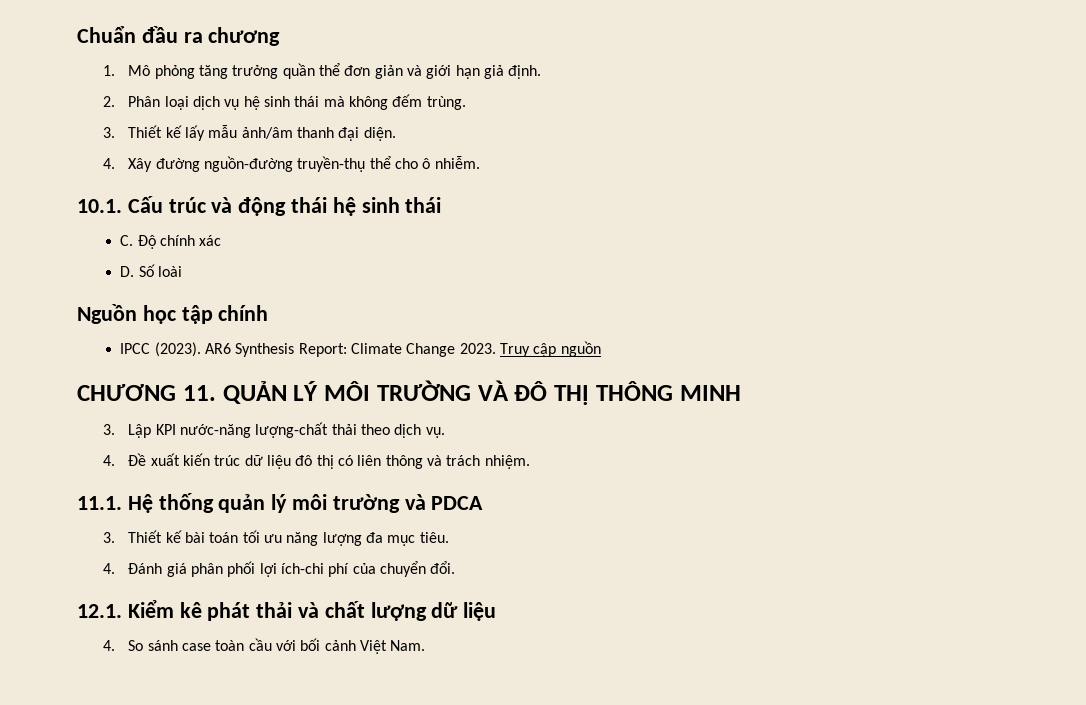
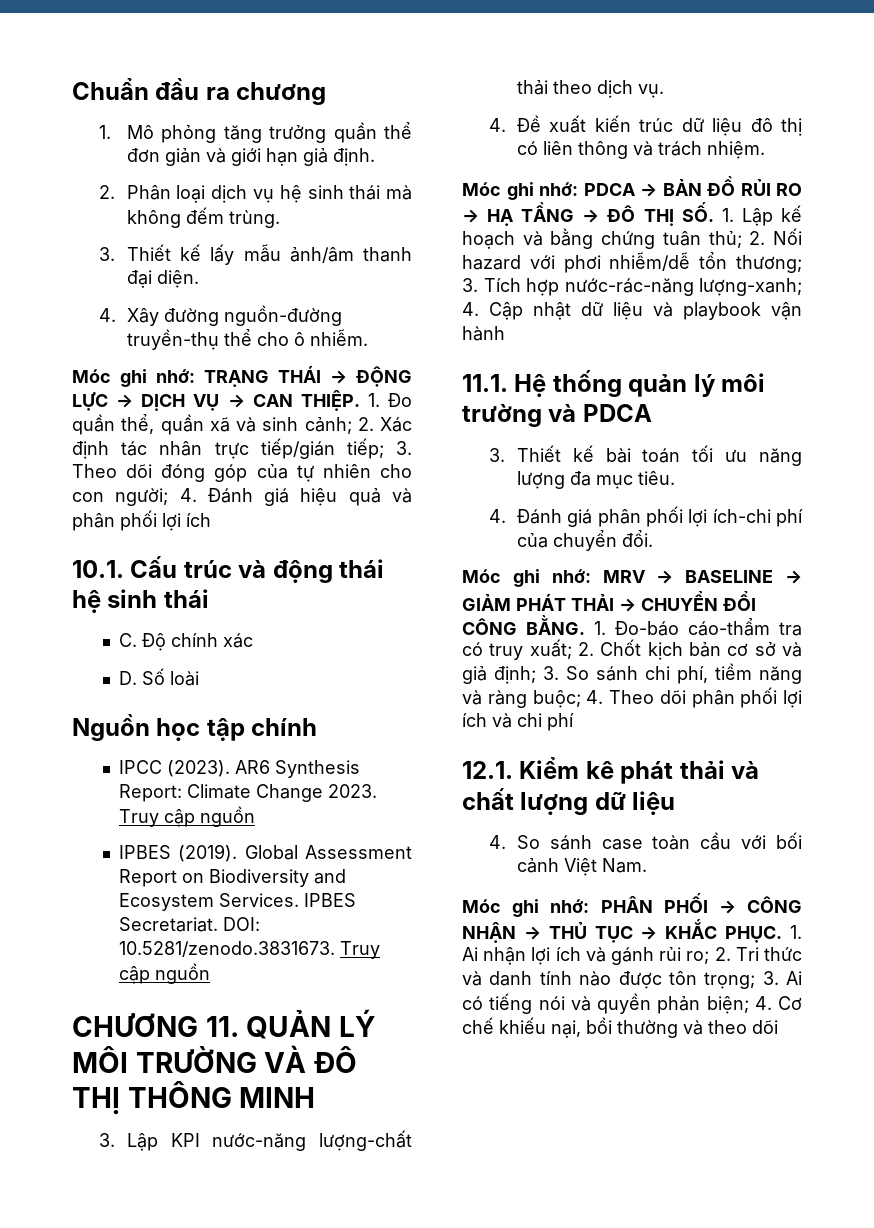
+ Móc ghi nhớ: TRẠNG THÁI → ĐỘNG LỰC → DỊCH VỤ → CAN THIỆP. 1. Đo quần thể, quần xã và sinh cảnh; 2. Xác định tác nhân trực tiếp/gián tiếp; 3. Theo dõi đóng góp của tự nhiên cho con người; 4. Đánh giá hiệu quả và phân phối lợi ích
+ IPBES (2019). Global Assessment Report on Biodiversity and Ecosystem Services. IPBES Secretariat. DOI: 10.5281/zenodo.3831673. Truy cập nguồn
+ Móc ghi nhớ: PDCA → BẢN ĐỒ RỦI RO → HẠ TẦNG → ĐÔ THỊ SỐ. 1. Lập kế hoạch và bằng chứng tuân thủ; 2. Nối hazard với phơi nhiễm/dễ tổn thương; 3. Tích hợp nước-rác-năng lượng-xanh; 4. Cập nhật dữ liệu và playbook vận hành
+ Móc ghi nhớ: MRV → BASELINE → GIẢM PHÁT THẢI → CHUYỂN ĐỔI CÔNG BẰNG. 1. Đo-báo cáo-thẩm tra có truy xuất; 2. Chốt kịch bản cơ sở và giả định; 3. So sánh chi phí, tiềm năng và ràng buộc; 4. Theo dõi phân phối lợi ích và chi phí
+ Móc ghi nhớ: PHÂN PHỐI → CÔNG NHẬN → THỦ TỤC → KHẮC PHỤC. 1. Ai nhận lợi ích và gánh rủi ro; 2. Tri thức và danh tính nào được tôn trọng; 3. Ai có tiếng nói và quyền phản biện; 4. Cơ chế khiếu nại, bồi thường và theo dõi

